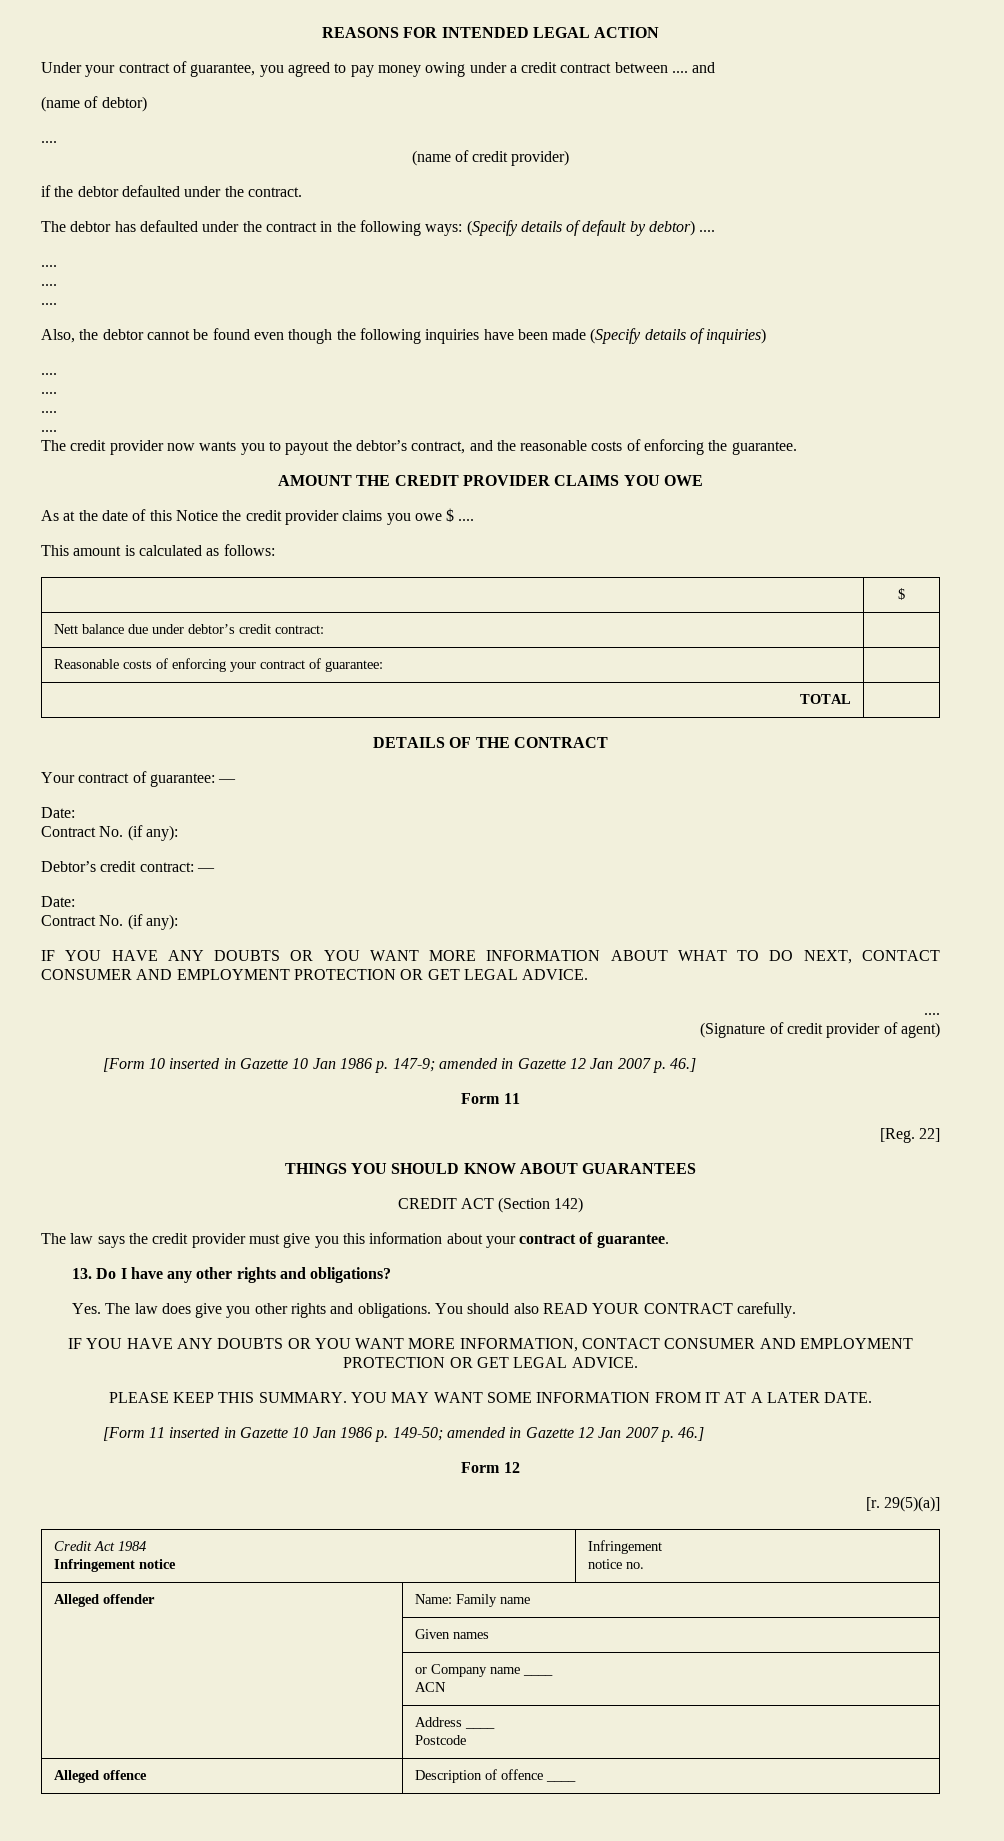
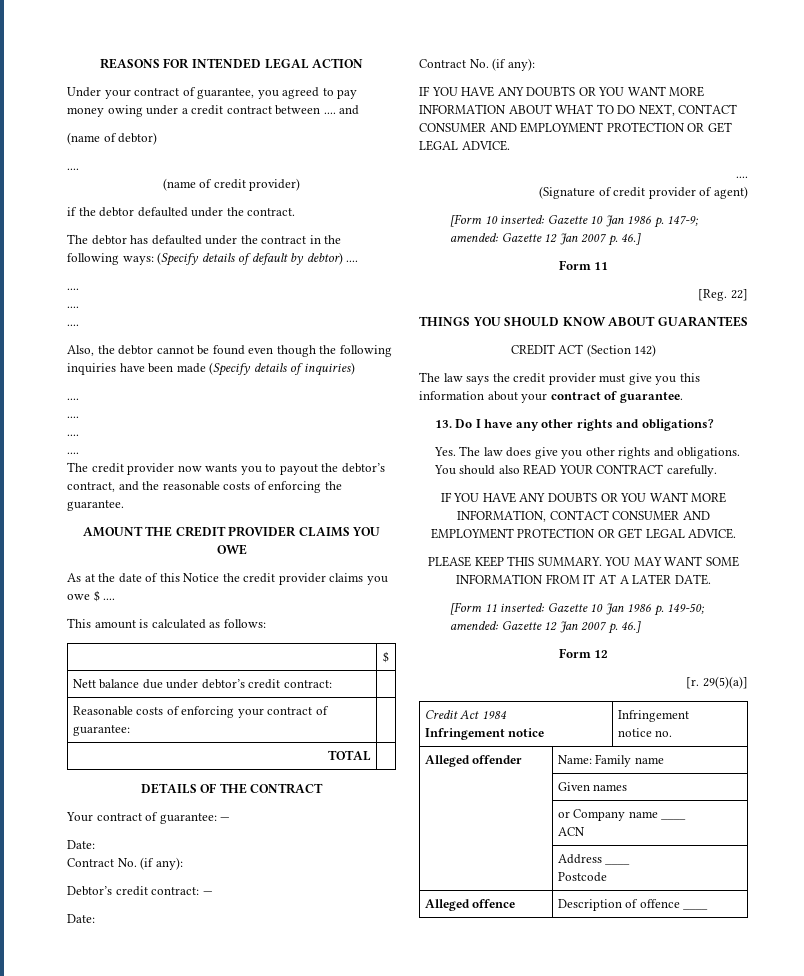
- [Form 10 inserted in Gazette 10 Jan 1986 p. 147-9; amended in Gazette 12 Jan 2007 p. 46.]
+ [Form 10 inserted: Gazette 10 Jan 1986 p. 147-9; amended: Gazette 12 Jan 2007 p. 46.]
- [Form 11 inserted in Gazette 10 Jan 1986 p. 149-50; amended in Gazette 12 Jan 2007 p. 46.]
+ [Form 11 inserted: Gazette 10 Jan 1986 p. 149-50; amended: Gazette 12 Jan 2007 p. 46.]

